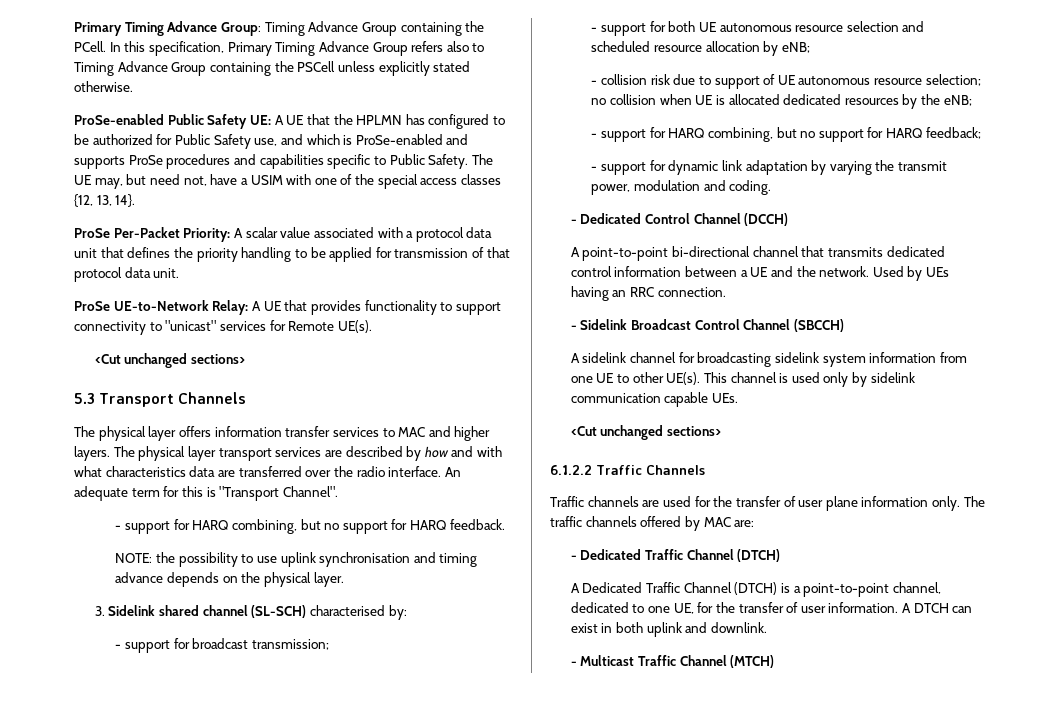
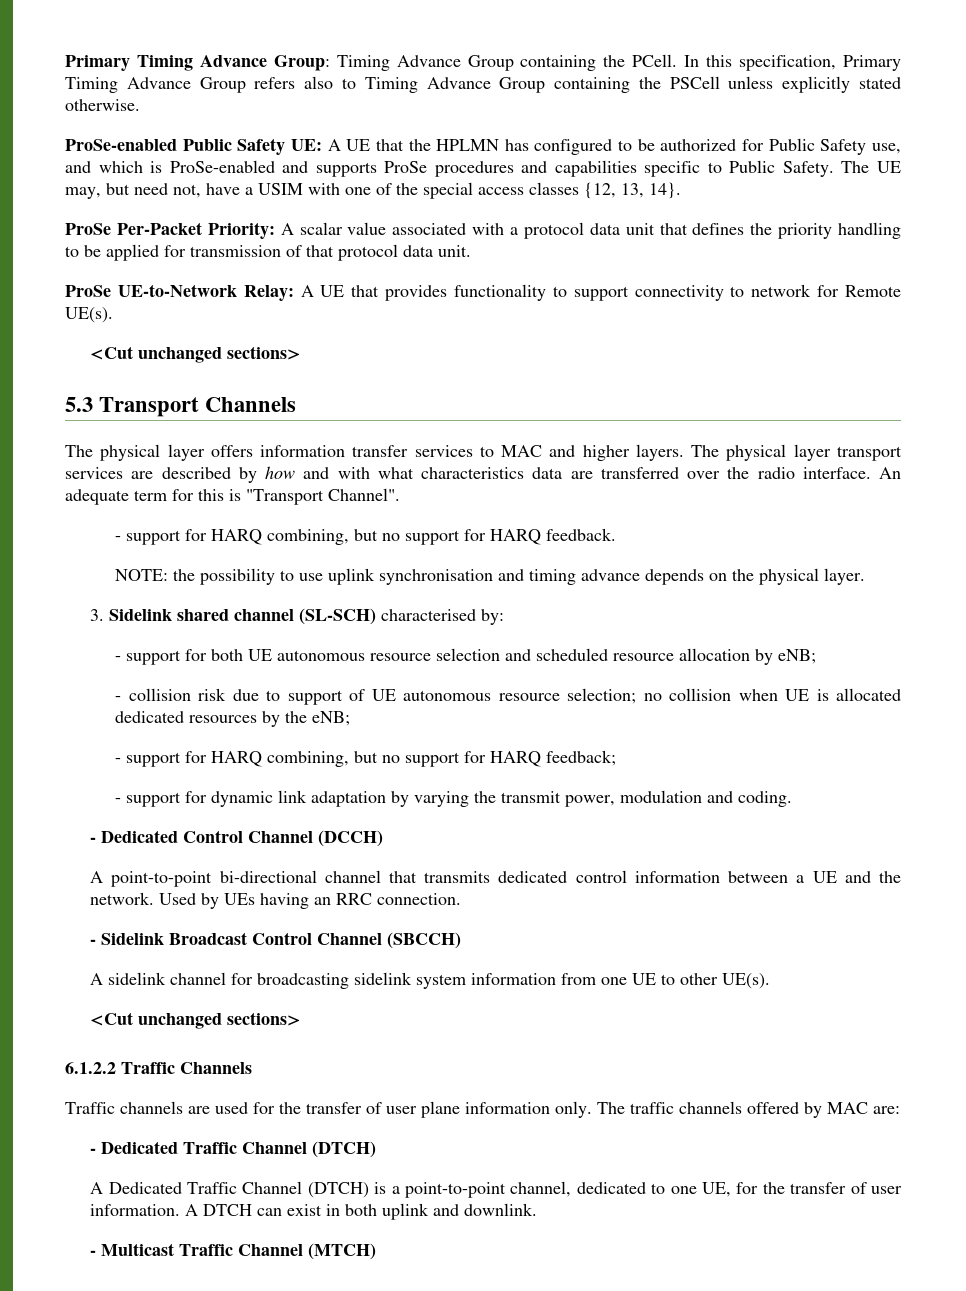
- ProSe UE-to-Network Relay: A UE that provides functionality to support connectivity to "unicast" services for Remote UE(s).
+ ProSe UE-to-Network Relay: A UE that provides functionality to support connectivity to network for Remote UE(s).
- - support for broadcast transmission;
- This channel is used only by sidelink communication capable UEs.

